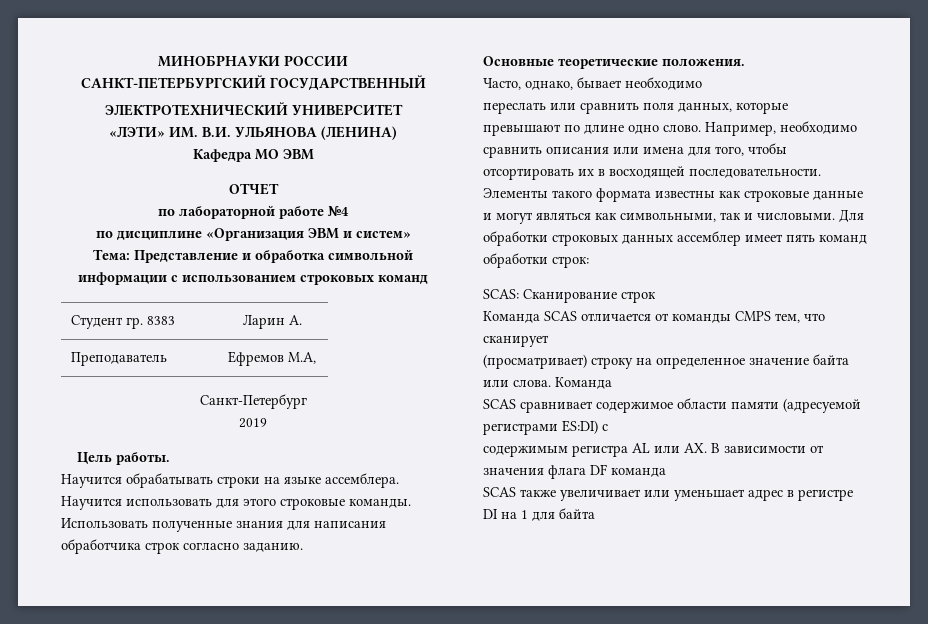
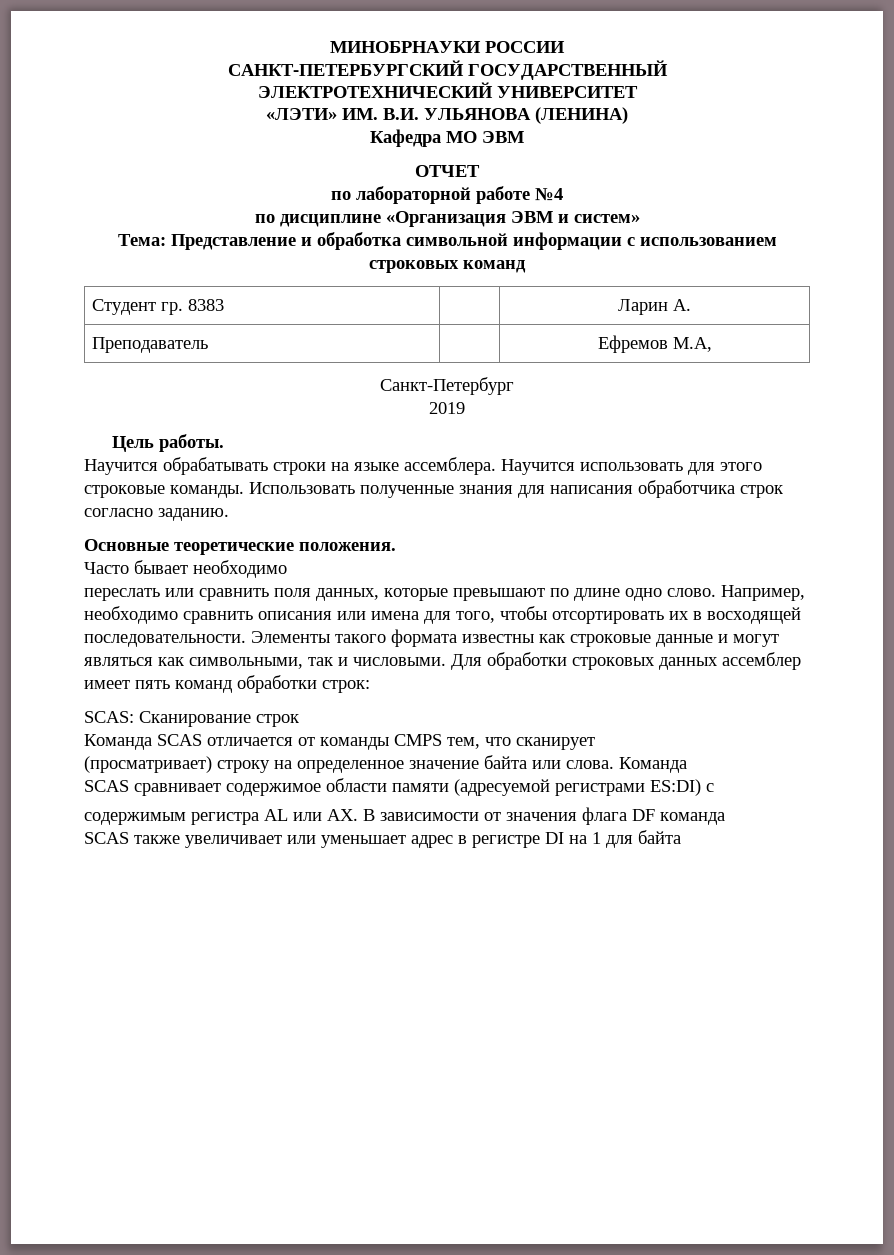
- Часто, однако, бывает необходимо
+ Часто бывает необходимо

